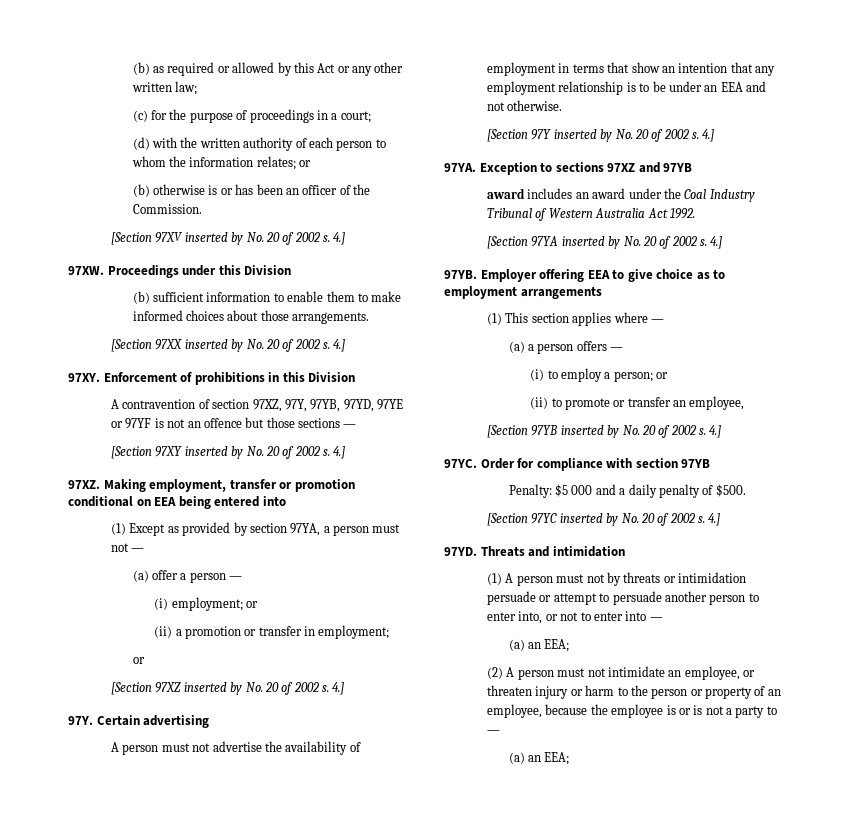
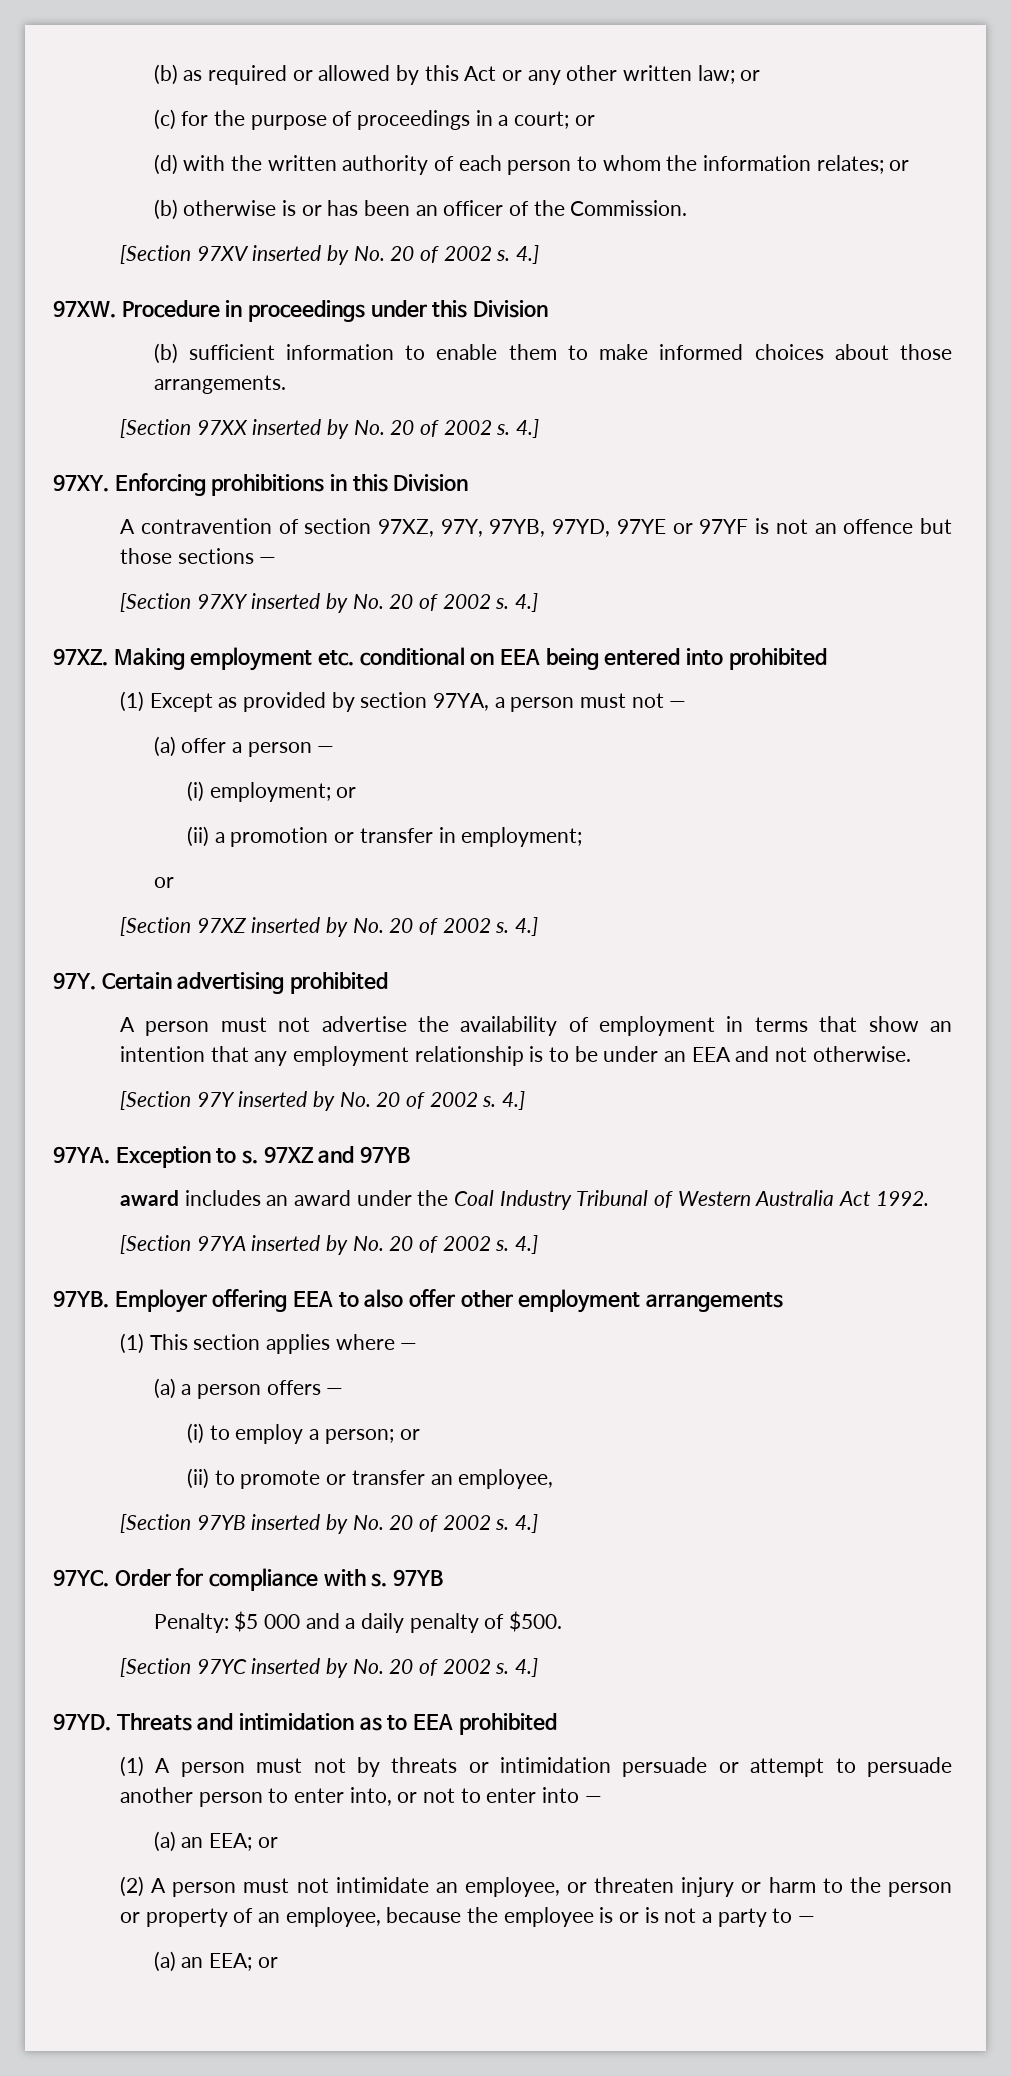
- (b) as required or allowed by this Act or any other written law;
+ (b) as required or allowed by this Act or any other written law; or
- (c) for the purpose of proceedings in a court;
+ (c) for the purpose of proceedings in a court; or
- Proceedings under this Division
+ Procedure in proceedings under this Division
- Enforcement of prohibitions in this Division
+ Enforcing prohibitions in this Division
- Making employment, transfer or promotion conditional on EEA being entered into
+ Making employment etc. conditional on EEA being entered into prohibited
- Certain advertising
+ Certain advertising prohibited
- Exception to sections 97XZ and 97YB
+ Exception to s. 97XZ and 97YB
- Employer offering EEA to give choice as to employment arrangements
+ Employer offering EEA to also offer other employment arrangements
- Order for compliance with section 97YB
+ Order for compliance with s. 97YB
- Threats and intimidation
+ Threats and intimidation as to EEA prohibited
  (1) A person must not by threats or intimidation persuade or attempt to persuade another person to enter into, or not to enter into —
- (a) an EEA;
+ (a) an EEA; or
  (2) A person must not intimidate an employee, or threaten injury or harm to the person or property of an employee, because the employee is or is not a party to —
- (a) an EEA;
+ (a) an EEA; or

